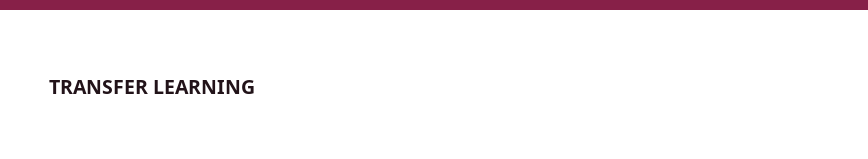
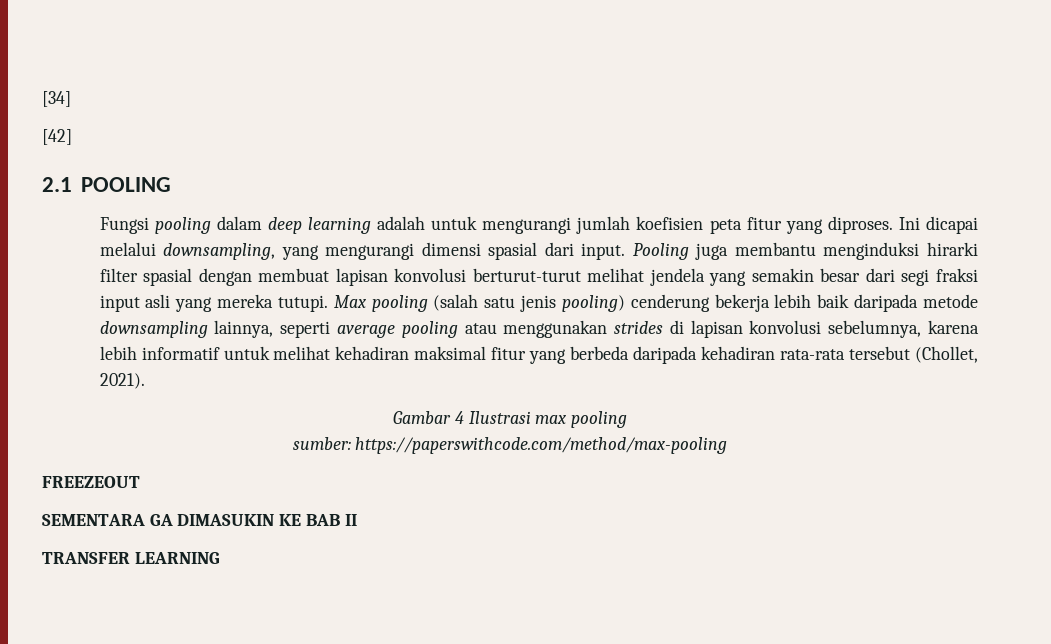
+ [34]
+ [42]
+ 2.1 POOLING
+ Fungsi pooling dalam deep learning adalah untuk mengurangi jumlah koefisien peta fitur yang diproses. Ini dicapai melalui downsampling, yang mengurangi dimensi spasial dari input. Pooling juga membantu menginduksi hirarki filter spasial dengan membuat lapisan konvolusi berturut-turut melihat jendela yang semakin besar dari segi fraksi input asli yang mereka tutupi. Max pooling (salah satu jenis pooling) cenderung bekerja lebih baik daripada metode downsampling lainnya, seperti average pooling atau menggunakan strides di lapisan konvolusi sebelumnya, karena lebih informatif untuk melihat kehadiran maksimal fitur yang berbeda daripada kehadiran rata-rata tersebut (Chollet, 2021).
+ Gambar 4 Ilustrasi max pooling
+ sumber: https://paperswithcode.com/method/max-pooling
+ FREEZEOUT
+ SEMENTARA GA DIMASUKIN KE BAB II

